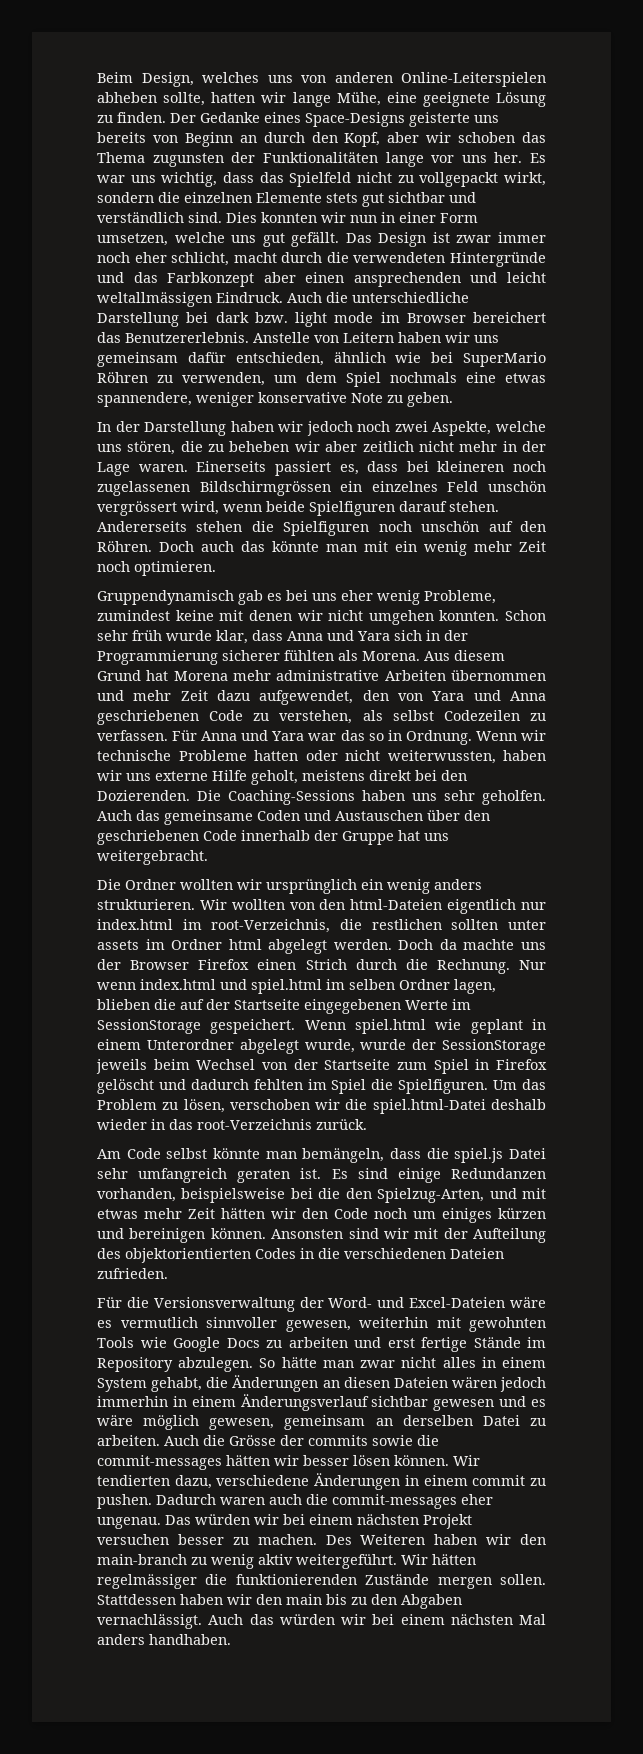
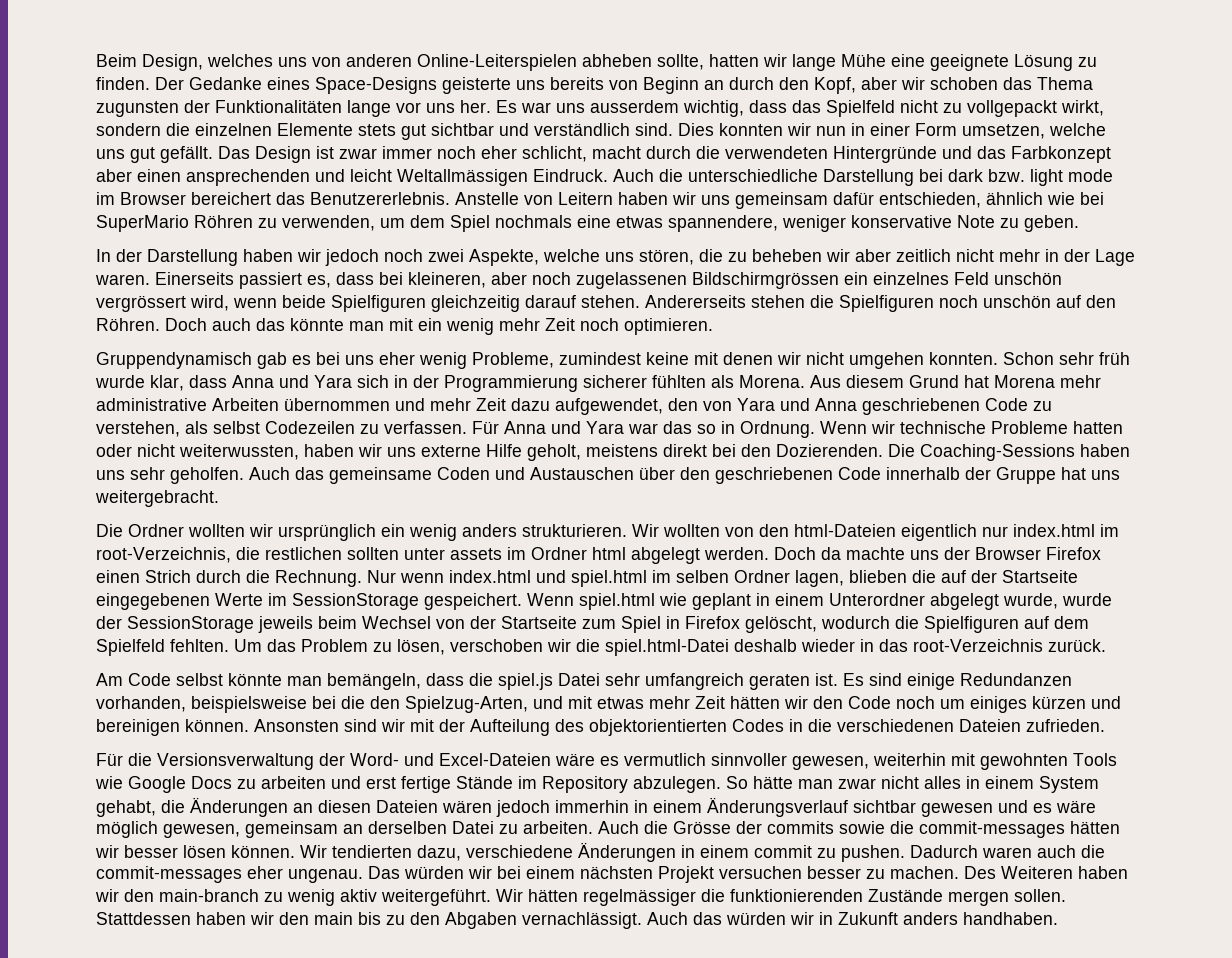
- Beim Design, welches uns von anderen Online-Leiterspielen abheben sollte, hatten wir lange Mühe, eine geeignete Lösung zu finden.
+ Beim Design, welches uns von anderen Online-Leiterspielen abheben sollte, hatten wir lange Mühe eine geeignete Lösung zu finden.
- Es war uns wichtig, dass das Spielfeld nicht zu vollgepackt wirkt, sondern die einzelnen Elemente stets gut sichtbar und verständlich sind.
+ Es war uns ausserdem wichtig, dass das Spielfeld nicht zu vollgepackt wirkt, sondern die einzelnen Elemente stets gut sichtbar und verständlich sind.
- Das Design ist zwar immer noch eher schlicht, macht durch die verwendeten Hintergründe und das Farbkonzept aber einen ansprechenden und leicht weltallmässigen Eindruck.
+ Das Design ist zwar immer noch eher schlicht, macht durch die verwendeten Hintergründe und das Farbkonzept aber einen ansprechenden und leicht Weltallmässigen Eindruck.
- Einerseits passiert es, dass bei kleineren noch zugelassenen Bildschirmgrössen ein einzelnes Feld unschön vergrössert wird, wenn beide Spielfiguren darauf stehen.
+ Einerseits passiert es, dass bei kleineren, aber noch zugelassenen Bildschirmgrössen ein einzelnes Feld unschön vergrössert wird, wenn beide Spielfiguren gleichzeitig darauf stehen.
- Wenn spiel.html wie geplant in einem Unterordner abgelegt wurde, wurde der SessionStorage jeweils beim Wechsel von der Startseite zum Spiel in Firefox gelöscht und dadurch fehlten im Spiel die Spielfiguren.
+ Wenn spiel.html wie geplant in einem Unterordner abgelegt wurde, wurde der SessionStorage jeweils beim Wechsel von der Startseite zum Spiel in Firefox gelöscht, wodurch die Spielfiguren auf dem Spielfeld fehlten.
- Auch das würden wir bei einem nächsten Mal anders handhaben.
+ Auch das würden wir in Zukunft anders handhaben.

